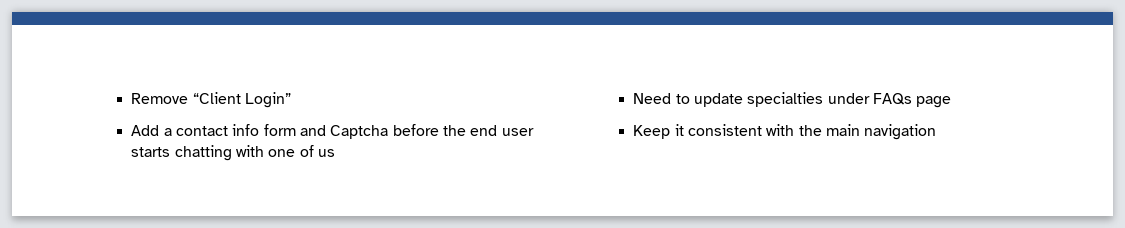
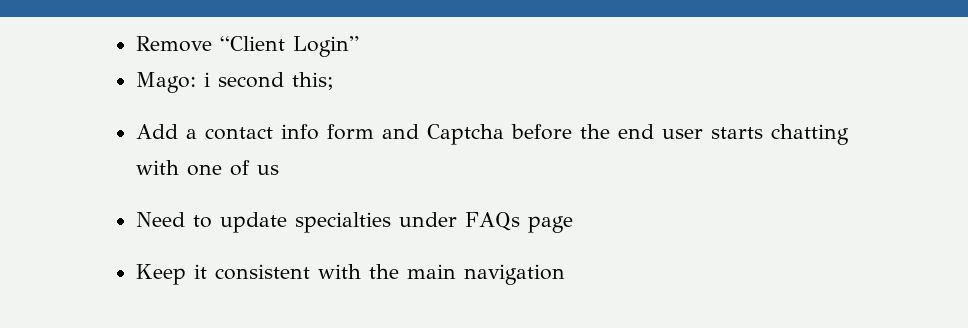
+ Mago: i second this;

